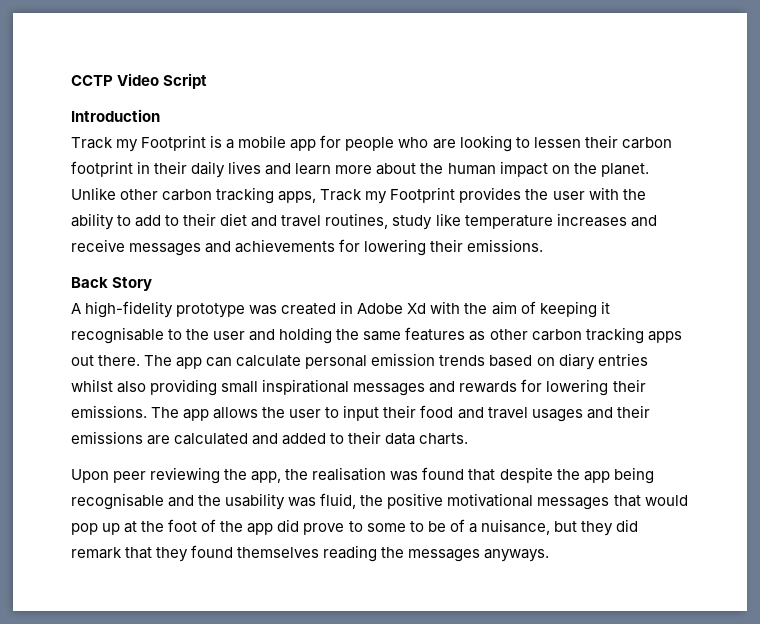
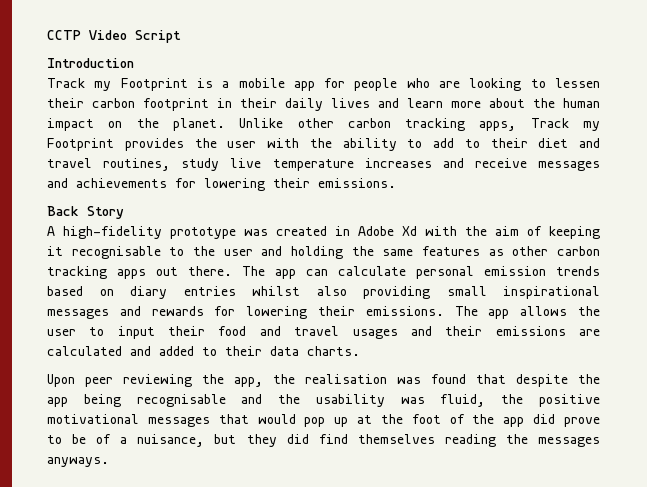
- Unlike other carbon tracking apps, Track my Footprint provides the user with the ability to add to their diet and travel routines, study like temperature increases and receive messages and achievements for lowering their emissions.
+ Unlike other carbon tracking apps, Track my Footprint provides the user with the ability to add to their diet and travel routines, study live temperature increases and receive messages and achievements for lowering their emissions.
- Upon peer reviewing the app, the realisation was found that despite the app being recognisable and the usability was fluid, the positive motivational messages that would pop up at the foot of the app did prove to some to be of a nuisance, but they did remark that they found themselves reading the messages anyways.
+ Upon peer reviewing the app, the realisation was found that despite the app being recognisable and the usability was fluid, the positive motivational messages that would pop up at the foot of the app did prove to be of a nuisance, but they did find themselves reading the messages anyways.

